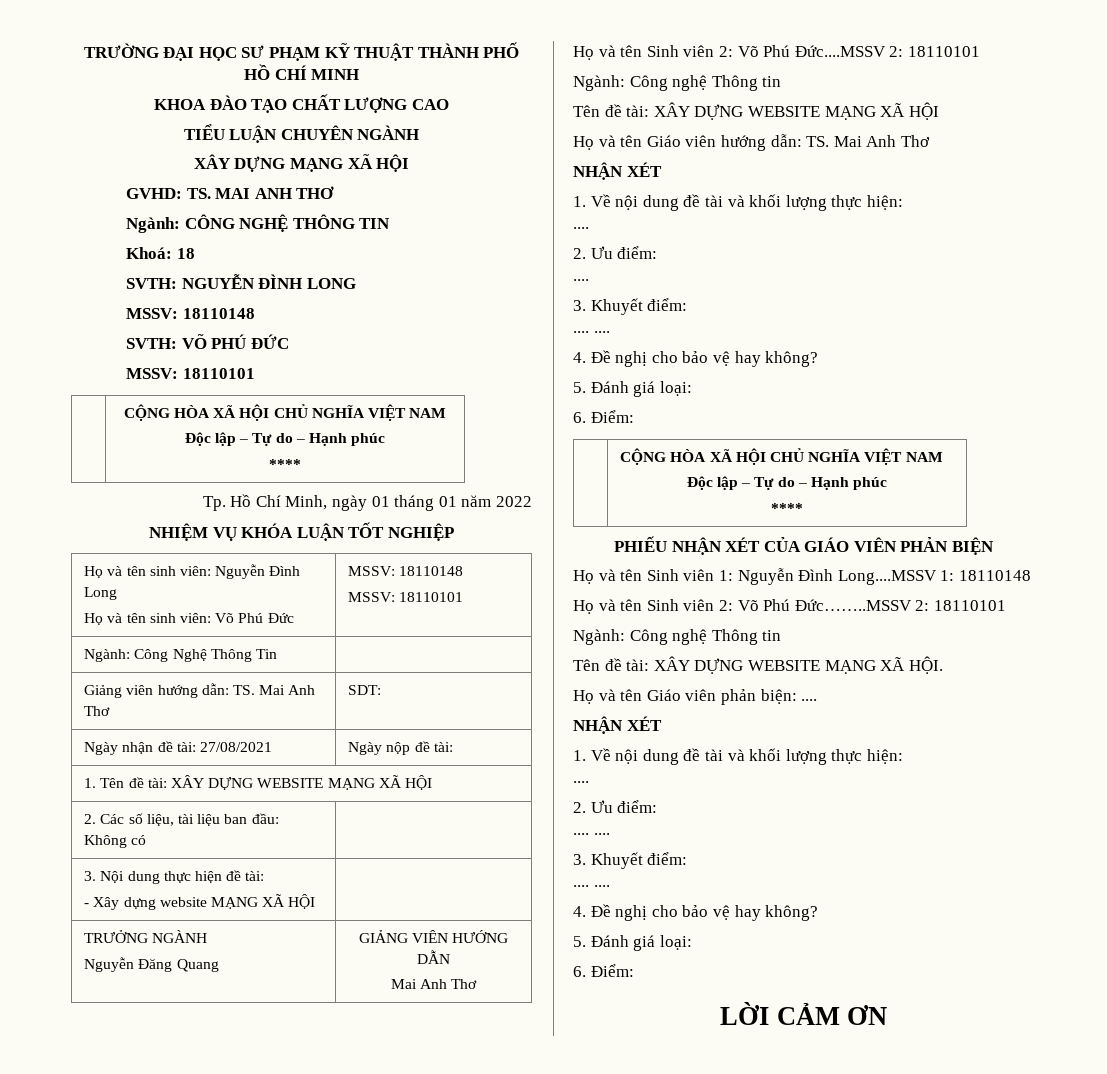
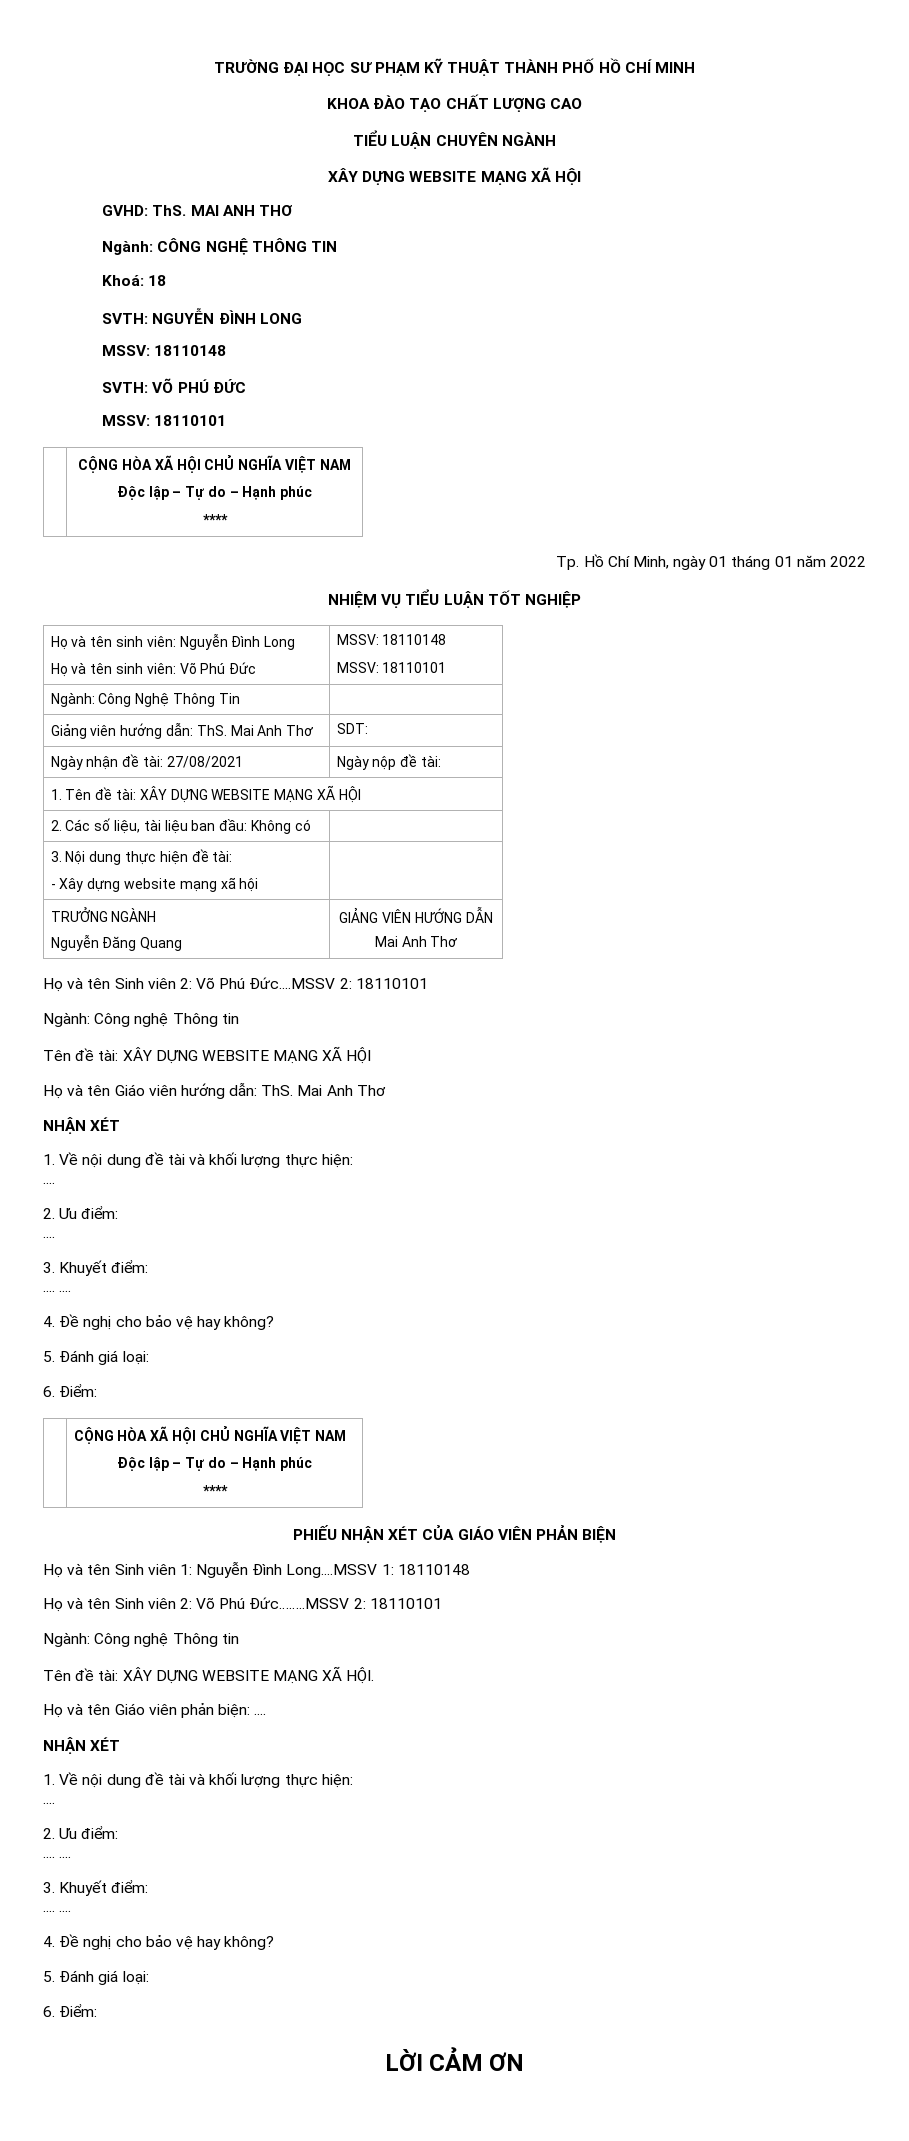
  TIỂU LUẬN CHUYÊN NGÀNH
- XÂY DỰNG MẠNG XÃ HỘI
+ XÂY DỰNG WEBSITE MẠNG XÃ HỘI
- GVHD: TS. MAI ANH THƠ
+ GVHD: ThS. MAI ANH THƠ
- NHIỆM VỤ KHÓA LUẬN TỐT NGHIỆP
+ NHIỆM VỤ TIỂU LUẬN TỐT NGHIỆP
- Giảng viên hướng dẫn: TS. Mai Anh Thơ | SDT:
+ Giảng viên hướng dẫn: ThS. Mai Anh Thơ | SDT:
  3. Nội dung thực hiện đề tài:
- - Xây dựng website MẠNG XÃ HỘI |
+ - Xây dựng website mạng xã hội |
- Họ và tên Giáo viên hướng dẫn: TS. Mai Anh Thơ
+ Họ và tên Giáo viên hướng dẫn: ThS. Mai Anh Thơ

